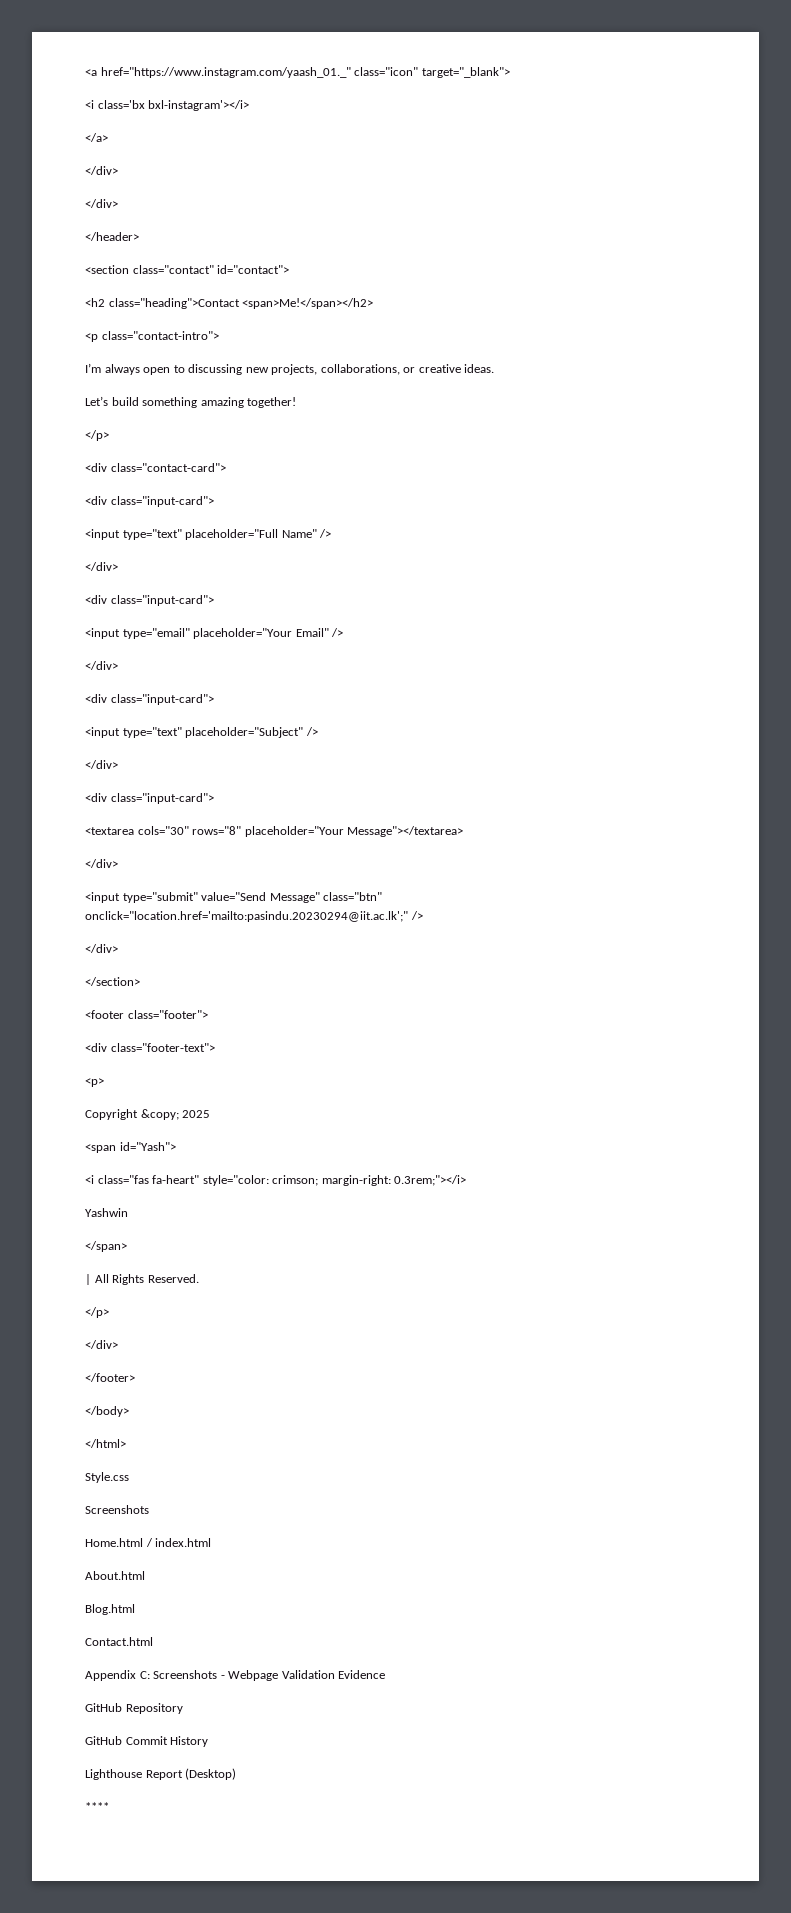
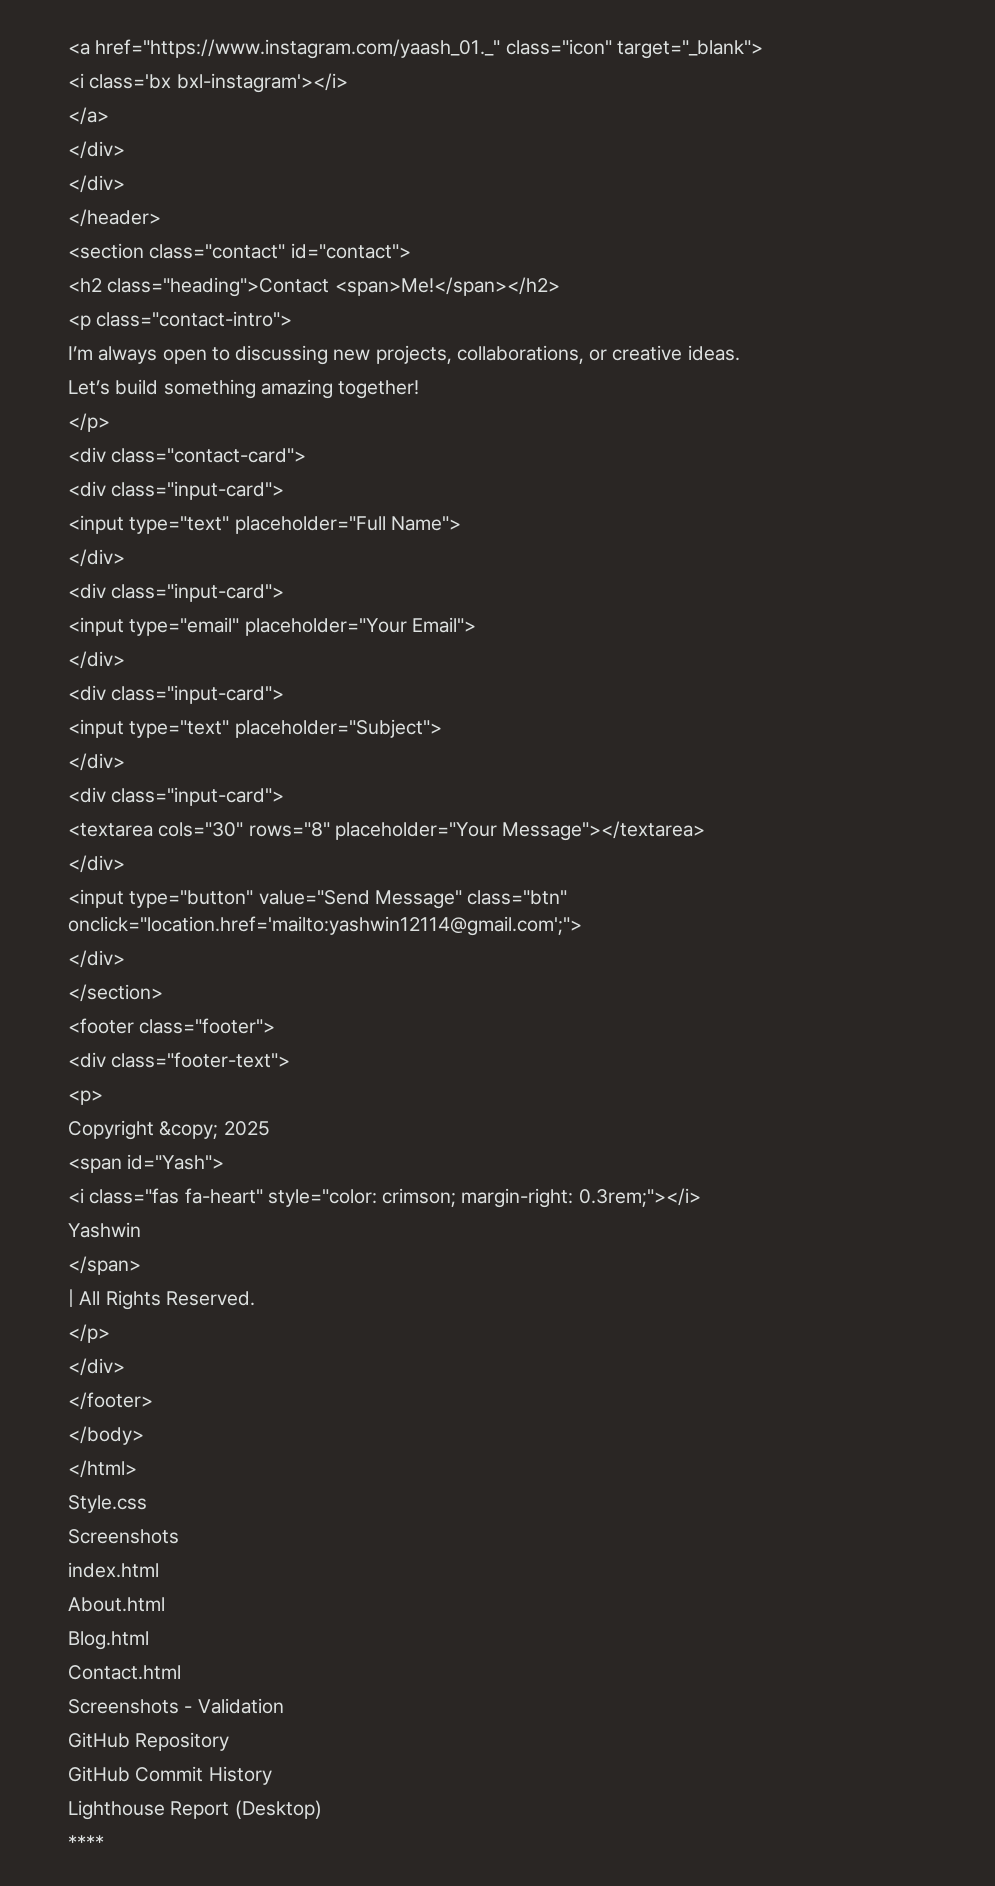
- <input type="text" placeholder="Full Name" />
+ <input type="text" placeholder="Full Name">
- <input type="email" placeholder="Your Email" />
+ <input type="email" placeholder="Your Email">
- <input type="text" placeholder="Subject" />
+ <input type="text" placeholder="Subject">
- <input type="submit" value="Send Message" class="btn" onclick="location.href='mailto:pasindu.20230294@iit.ac.lk';" />
+ <input type="button" value="Send Message" class="btn" onclick="location.href='mailto:yashwin12114@gmail.com';">
- Home.html / index.html
+ index.html
- Appendix C: Screenshots - Webpage Validation Evidence
+ Screenshots - Validation

